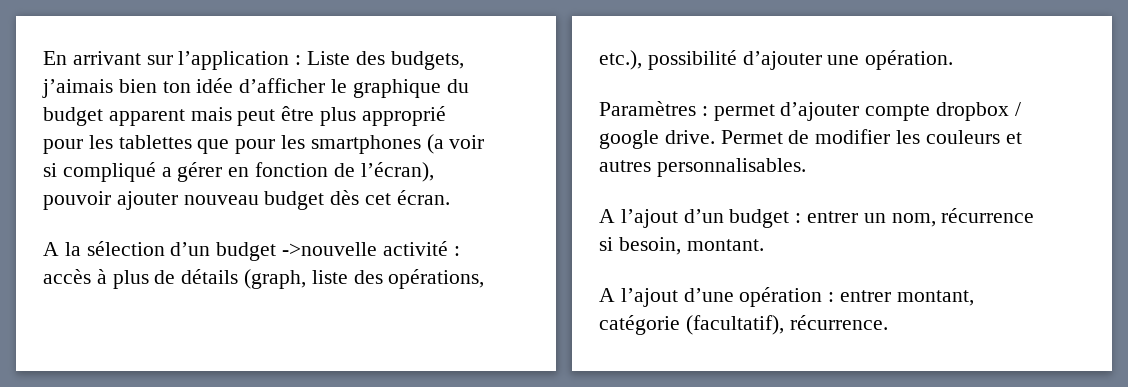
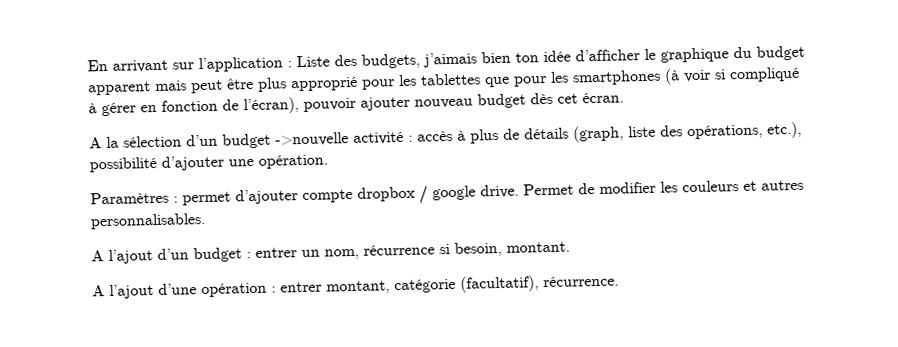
- En arrivant sur l’application : Liste des budgets, j’aimais bien ton idée d’afficher le graphique du budget apparent mais peut être plus approprié pour les tablettes que pour les smartphones (a voir si compliqué a gérer en fonction de l’écran), pouvoir ajouter nouveau budget dès cet écran.
+ En arrivant sur l’application : Liste des budgets, j’aimais bien ton idée d’afficher le graphique du budget apparent mais peut être plus approprié pour les tablettes que pour les smartphones (à voir si compliqué à gérer en fonction de l’écran), pouvoir ajouter nouveau budget dès cet écran.

